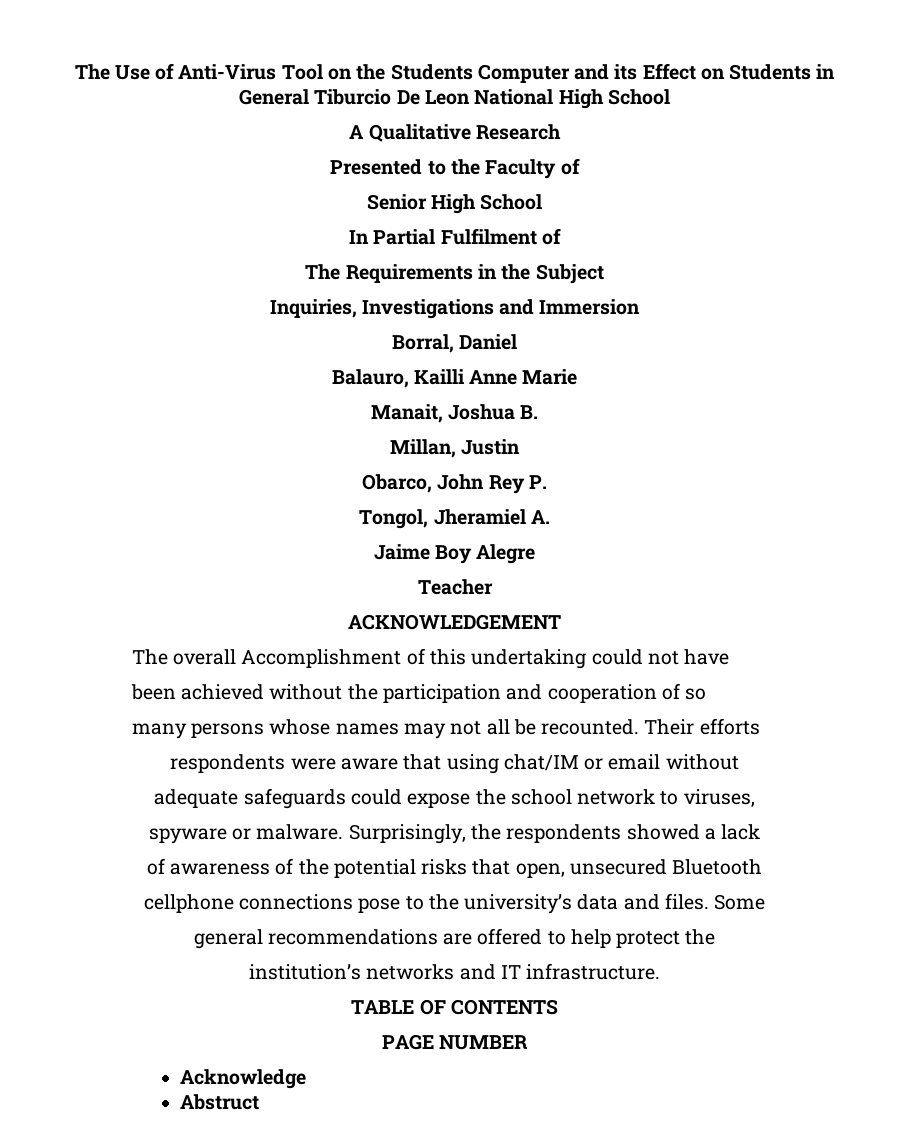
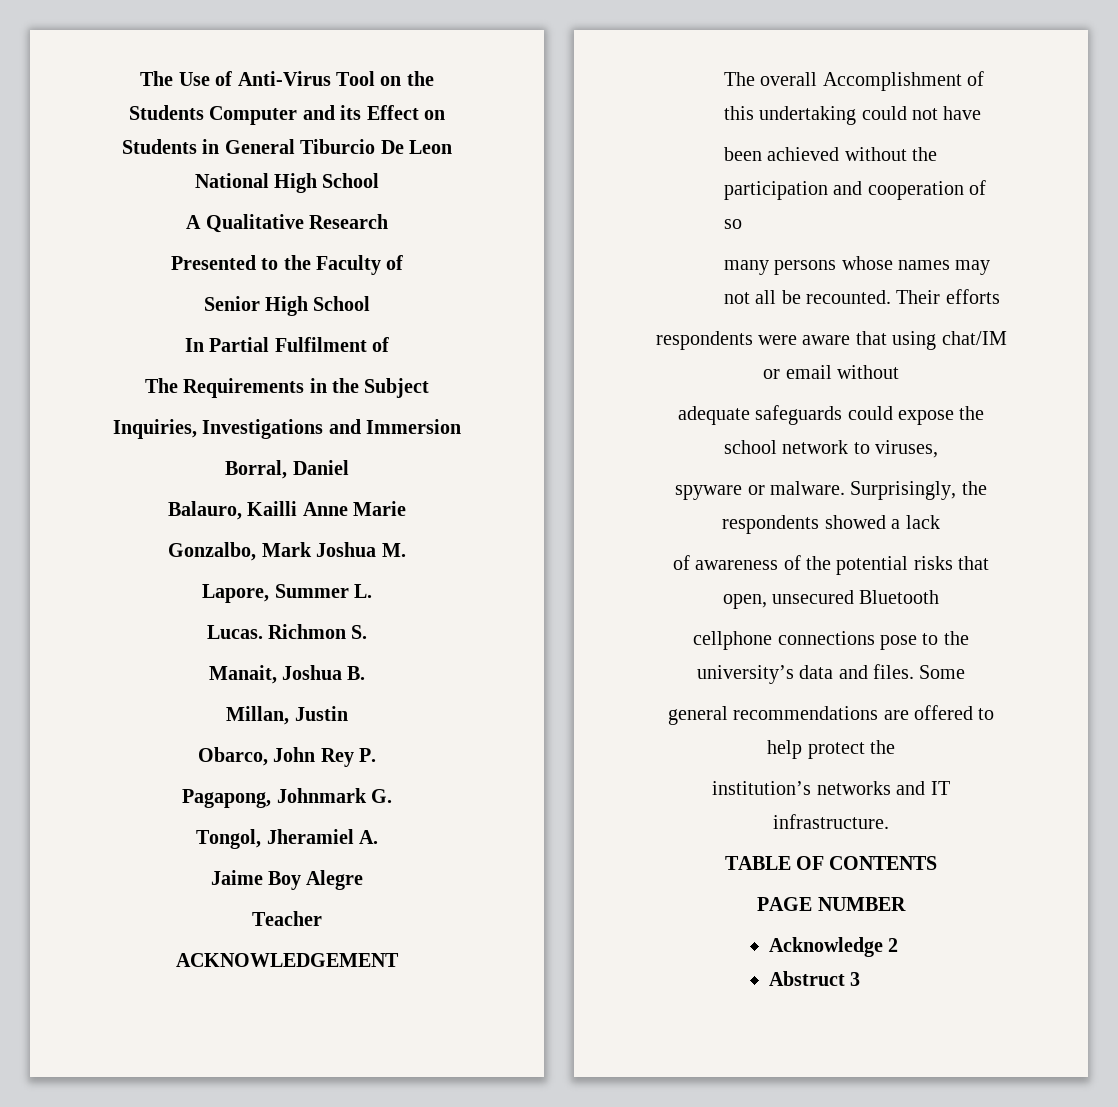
+ Gonzalbo, Mark Joshua M.
+ Lapore, Summer L.
+ Lucas. Richmon S.
+ Pagapong, Johnmark G.
- Acknowledge
+ Acknowledge 2
- Abstruct
+ Abstruct 3

